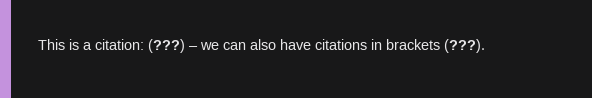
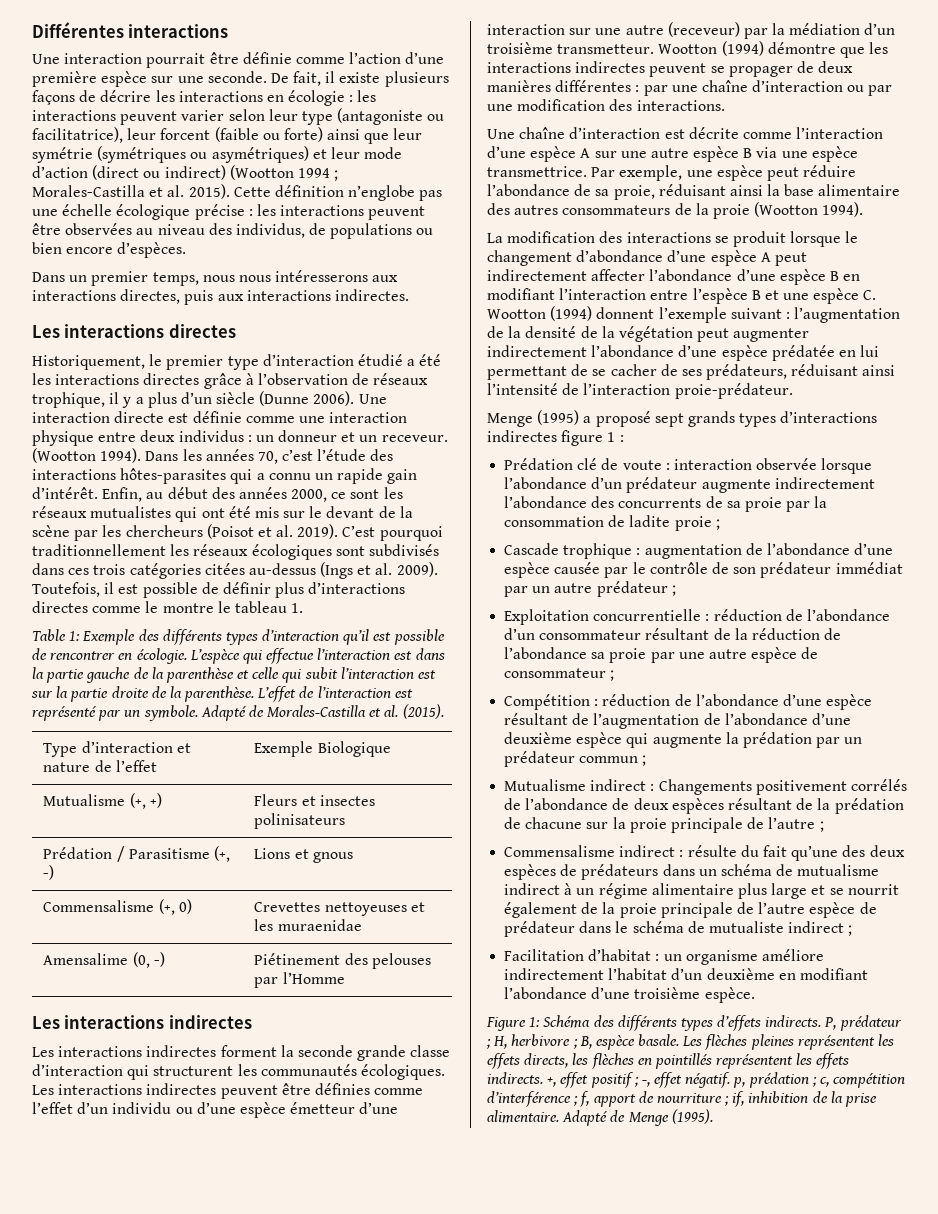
- This is a citation: (???) – we can also have citations in brackets (???).
+ Différentes interactions
+ Une interaction pourrait être définie comme l’action d’une première espèce sur une seconde. De fait, il existe plusieurs façons de décrire les interactions en écologie : les interactions peuvent varier selon leur type (antagoniste ou facilitatrice), leur forcent (faible ou forte) ainsi que leur symétrie (symétriques ou asymétriques) et leur mode d’action (direct ou indirect) (Wootton 1994 ; Morales-Castilla et al. 2015). Cette définition n’englobe pas une échelle écologique précise : les interactions peuvent être observées au niveau des individus, de populations ou bien encore d’espèces.
+ Dans un premier temps, nous nous intéresserons aux interactions directes, puis aux interactions indirectes.
+ Les interactions directes
+ Historiquement, le premier type d’interaction étudié a été les interactions directes grâce à l’observation de réseaux trophique, il y a plus d’un siècle (Dunne 2006). Une interaction directe est définie comme une interaction physique entre deux individus : un donneur et un receveur. (Wootton 1994). Dans les années 70, c’est l’étude des interactions hôtes-parasites qui a connu un rapide gain d’intérêt. Enfin, au début des années 2000, ce sont les réseaux mutualistes qui ont été mis sur le devant de la scène par les chercheurs (Poisot et al. 2019). C’est pourquoi traditionnellement les réseaux écologiques sont subdivisés dans ces trois catégories citées au-dessus (Ings et al. 2009). Toutefois, il est possible de définir plus d’interactions directes comme le montre le tableau 1.
+ Table 1: Exemple des différents types d’interaction qu’il est possible de rencontrer en écologie. L’espèce qui effectue l’interaction est dans la partie gauche de la parenthèse et celle qui subit l’interaction est sur la partie droite de la parenthèse. L’effet de l’interaction est représenté par un symbole. Adapté de Morales-Castilla et al. (2015).
+ Type d’interaction et nature de l’effet | Exemple Biologique
+ Mutualisme (+, +) | Fleurs et insectes polinisateurs
+ Prédation / Parasitisme (+, -) | Lions et gnous
+ Commensalisme (+, 0) | Crevettes nettoyeuses et les muraenidae
+ Amensalime (0, -) | Piétinement des pelouses par l’Homme
+ Les interactions indirectes
+ Les interactions indirectes forment la seconde grande classe d’interaction qui structurent les communautés écologiques. Les interactions indirectes peuvent être définies comme l’effet d’un individu ou d’une espèce émetteur d’une interaction sur une autre (receveur) par la médiation d’un troisième transmetteur. Wootton (1994) démontre que les interactions indirectes peuvent se propager de deux manières différentes : par une chaîne d’interaction ou par une modification des interactions.
+ Une chaîne d’interaction est décrite comme l’interaction d’une espèce A sur une autre espèce B via une espèce transmettrice. Par exemple, une espèce peut réduire l’abondance de sa proie, réduisant ainsi la base alimentaire des autres consommateurs de la proie (Wootton 1994).
+ La modification des interactions se produit lorsque le changement d’abondance d’une espèce A peut indirectement affecter l’abondance d’une espèce B en modifiant l’interaction entre l’espèce B et une espèce C. Wootton (1994) donnent l’exemple suivant : l’augmentation de la densité de la végétation peut augmenter indirectement l’abondance d’une espèce prédatée en lui permettant de se cacher de ses prédateurs, réduisant ainsi l’intensité de l’interaction proie-prédateur.
+ Menge (1995) a proposé sept grands types d’interactions indirectes figure 1 :
+ Prédation clé de voute : interaction observée lorsque l’abondance d’un prédateur augmente indirectement l’abondance des concurrents de sa proie par la consommation de ladite proie ;
+ Cascade trophique : augmentation de l’abondance d’une espèce causée par le contrôle de son prédateur immédiat par un autre prédateur ;
+ Exploitation concurrentielle : réduction de l’abondance d’un consommateur résultant de la réduction de l’abondance sa proie par une autre espèce de consommateur ;
+ Compétition : réduction de l’abondance d’une espèce résultant de l’augmentation de l’abondance d’une deuxième espèce qui augmente la prédation par un prédateur commun ;
+ Mutualisme indirect : Changements positivement corrélés de l’abondance de deux espèces résultant de la prédation de chacune sur la proie principale de l’autre ;
+ Commensalisme indirect : résulte du fait qu’une des deux espèces de prédateurs dans un schéma de mutualisme indirect à un régime alimentaire plus large et se nourrit également de la proie principale de l’autre espèce de prédateur dans le schéma de mutualiste indirect ;
+ Facilitation d’habitat : un organisme améliore indirectement l’habitat d’un deuxième en modifiant l’abondance d’une troisième espèce.
+ Figure 1: Schéma des différents types d’effets indirects. P, prédateur ; H, herbivore ; B, espèce basale. Les flèches pleines représentent les effets directs, les flèches en pointillés représentent les effets indirects. +, effet positif ; -, effet négatif. p, prédation ; c, compétition d’interférence ; f, apport de nourriture ; if, inhibition de la prise alimentaire. Adapté de Menge (1995).

